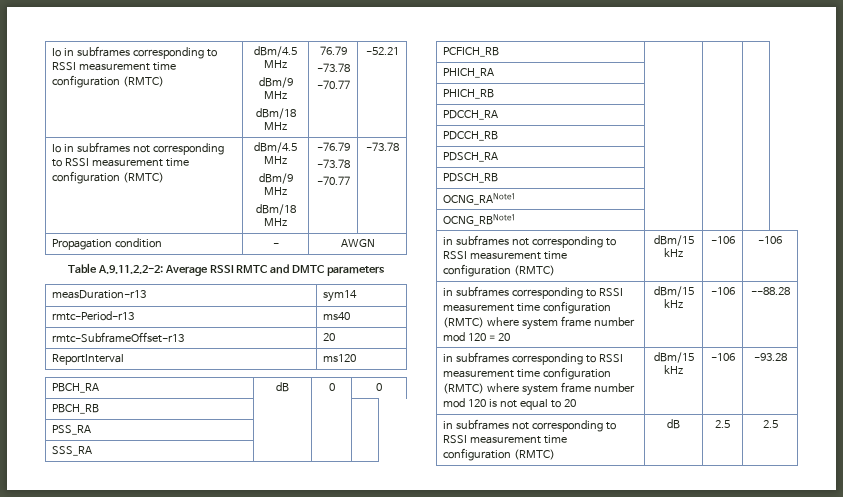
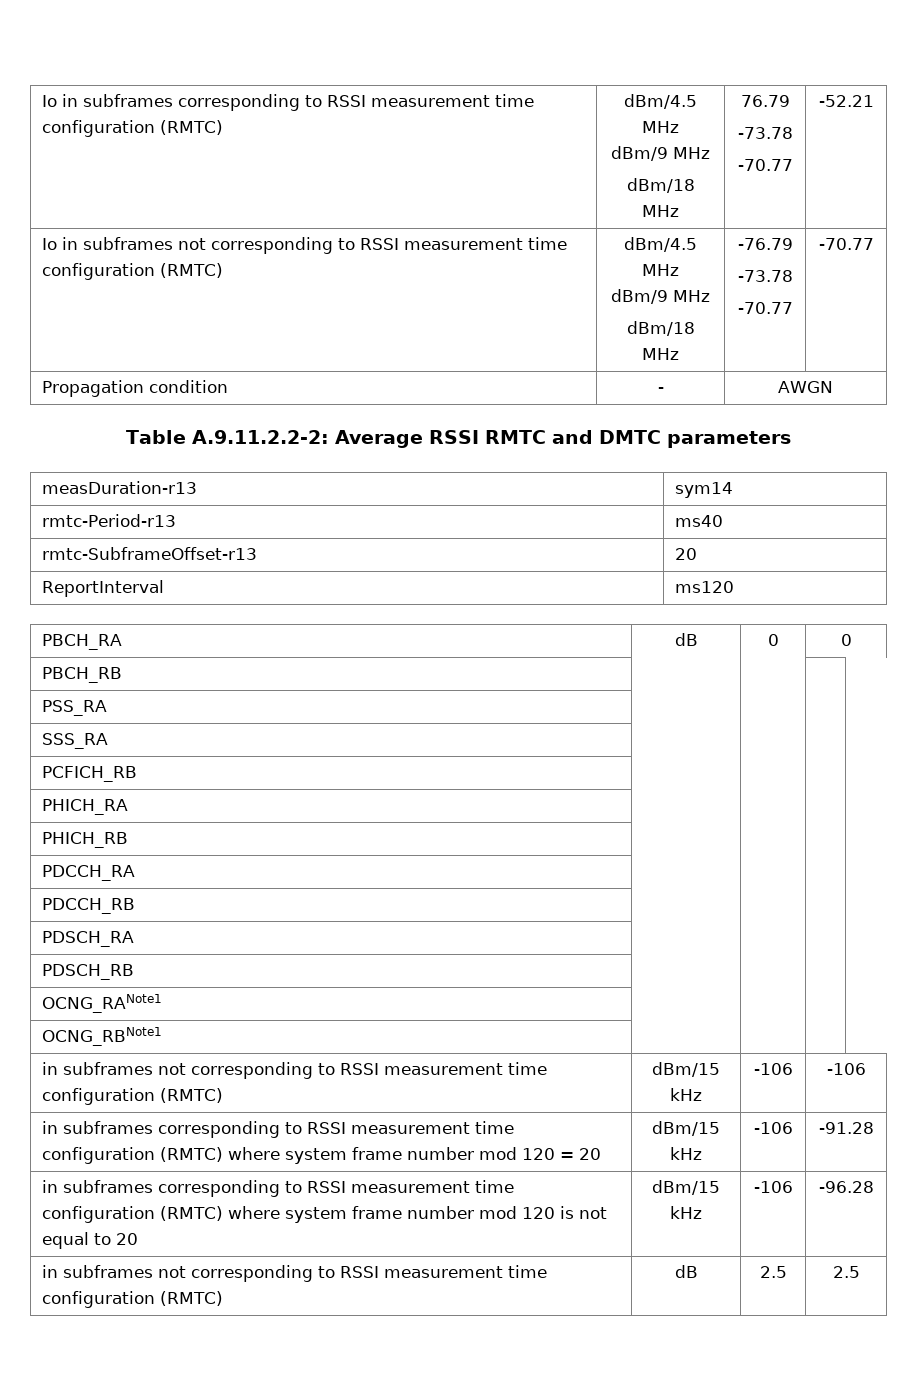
  Io in subframes not corresponding to RSSI measurement time configuration (RMTC) | dBm/4.5 MHz
  dBm/9 MHz
  dBm/18 MHz | -76.79
  -73.78
- -70.77 | -73.78
+ -70.77 | -70.77
- in subframes corresponding to RSSI measurement time configuration (RMTC) where system frame number mod 120 = 20 | dBm/15 kHz | -106 | --88.28
+ in subframes corresponding to RSSI measurement time configuration (RMTC) where system frame number mod 120 = 20 | dBm/15 kHz | -106 | -91.28
- in subframes corresponding to RSSI measurement time configuration (RMTC) where system frame number mod 120 is not equal to 20 | dBm/15 kHz | -106 | -93.28
+ in subframes corresponding to RSSI measurement time configuration (RMTC) where system frame number mod 120 is not equal to 20 | dBm/15 kHz | -106 | -96.28

